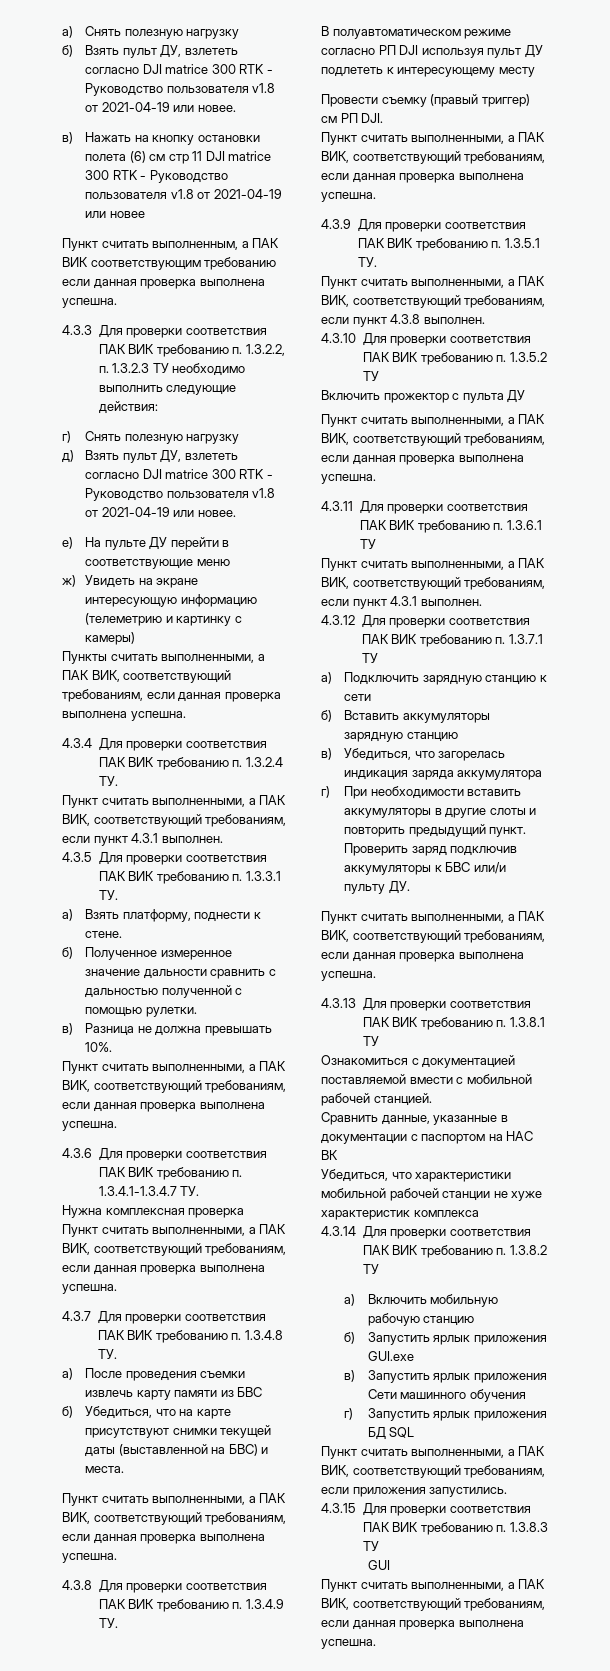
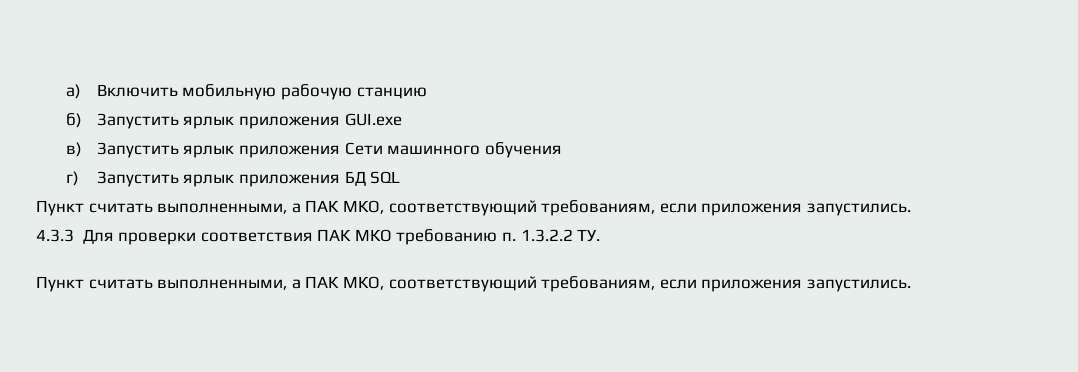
- а) Снять полезную нагрузку
- б) Взять пульт ДУ, взлететь согласно DJI matrice 300 RTK - Руководство пользователя v1.8 от 2021-04-19 или новее.
- в) Нажать на кнопку остановки полета (6) см стр 11 DJI matrice 300 RTK - Руководство пользователя v1.8 от 2021-04-19 или новее
- Пункт считать выполненным, а ПАК ВИК соответствующим требованию если данная проверка выполнена успешна.
- 4.3.3 Для проверки соответствия ПАК ВИК требованию п. 1.3.2.2, п. 1.3.2.3 ТУ необходимо выполнить следующие действия:
- г) Снять полезную нагрузку
- д) Взять пульт ДУ, взлететь согласно DJI matrice 300 RTK - Руководство пользователя v1.8 от 2021-04-19 или новее.
- е) На пульте ДУ перейти в соответствующие меню
- ж) Увидеть на экране интересующую информацию (телеметрию и картинку с камеры)
- Пункты считать выполненными, а ПАК ВИК, соответствующий требованиям, если данная проверка выполнена успешна.
- 4.3.4 Для проверки соответствия ПАК ВИК требованию п. 1.3.2.4 ТУ.
- Пункт считать выполненными, а ПАК ВИК, соответствующий требованиям, если пункт 4.3.1 выполнен.
- 4.3.5 Для проверки соответствия ПАК ВИК требованию п. 1.3.3.1 ТУ.
- а) Взять платформу, поднести к стене.
- б) Полученное измеренное значение дальности сравнить с дальностью полученной с помощью рулетки.
- в) Разница не должна превышать 10%.
- Пункт считать выполненными, а ПАК ВИК, соответствующий требованиям, если данная проверка выполнена успешна.
- 4.3.6 Для проверки соответствия ПАК ВИК требованию п. 1.3.4.1-1.3.4.7 ТУ.
- Нужна комплексная проверка
- Пункт считать выполненными, а ПАК ВИК, соответствующий требованиям, если данная проверка выполнена успешна.
- 4.3.7 Для проверки соответствия ПАК ВИК требованию п. 1.3.4.8 ТУ.
- а) После проведения съемки извлечь карту памяти из БВС
- б) Убедиться, что на карте присутствуют снимки текущей даты (выставленной на БВС) и места.
- Пункт считать выполненными, а ПАК ВИК, соответствующий требованиям, если данная проверка выполнена успешна.
- 4.3.8 Для проверки соответствия ПАК ВИК требованию п. 1.3.4.9 ТУ.
- В полуавтоматическом режиме согласно РП DJI используя пульт ДУ подлететь к интересующему месту
- Провести съемку (правый триггер) см РП DJI.
- Пункт считать выполненными, а ПАК ВИК, соответствующий требованиям, если данная проверка выполнена успешна.
- 4.3.9 Для проверки соответствия ПАК ВИК требованию п. 1.3.5.1 ТУ.
- Пункт считать выполненными, а ПАК ВИК, соответствующий требованиям, если пункт 4.3.8 выполнен.
- 4.3.10 Для проверки соответствия ПАК ВИК требованию п. 1.3.5.2 ТУ
- Включить прожектор с пульта ДУ
- Пункт считать выполненными, а ПАК ВИК, соответствующий требованиям, если данная проверка выполнена успешна.
- 4.3.11 Для проверки соответствия ПАК ВИК требованию п. 1.3.6.1 ТУ
- Пункт считать выполненными, а ПАК ВИК, соответствующий требованиям, если пункт 4.3.1 выполнен.
- 4.3.12 Для проверки соответствия ПАК ВИК требованию п. 1.3.7.1 ТУ
- а) Подключить зарядную станцию к сети
- б) Вставить аккумуляторы зарядную станцию
- в) Убедиться, что загорелась индикация заряда аккумулятора
- г) При необходимости вставить аккумуляторы в другие слоты и повторить предыдущий пункт. Проверить заряд подключив аккумуляторы к БВС или/и пульту ДУ.
- Пункт считать выполненными, а ПАК ВИК, соответствующий требованиям, если данная проверка выполнена успешна.
- 4.3.13 Для проверки соответствия ПАК ВИК требованию п. 1.3.8.1 ТУ
- Ознакомиться с документацией поставляемой вмести с мобильной рабочей станцией.
- Сравнить данные, указанные в документации с паспортом на НАС ВК
- Убедиться, что характеристики мобильной рабочей станции не хуже характеристик комплекса
- 4.3.14 Для проверки соответствия ПАК ВИК требованию п. 1.3.8.2 ТУ
  г) Запустить ярлык приложения БД SQL
- Пункт считать выполненными, а ПАК ВИК, соответствующий требованиям, если приложения запустились.
+ Пункт считать выполненными, а ПАК МКО, соответствующий требованиям, если приложения запустились.
- 4.3.15 Для проверки соответствия ПАК ВИК требованию п. 1.3.8.3 ТУ
- GUI
- Пункт считать выполненными, а ПАК ВИК, соответствующий требованиям, если данная проверка выполнена успешна.
+ 4.3.3 Для проверки соответствия ПАК МКО требованию п. 1.3.2.2 ТУ.
+ Пункт считать выполненными, а ПАК МКО, соответствующий требованиям, если приложения запустились.

